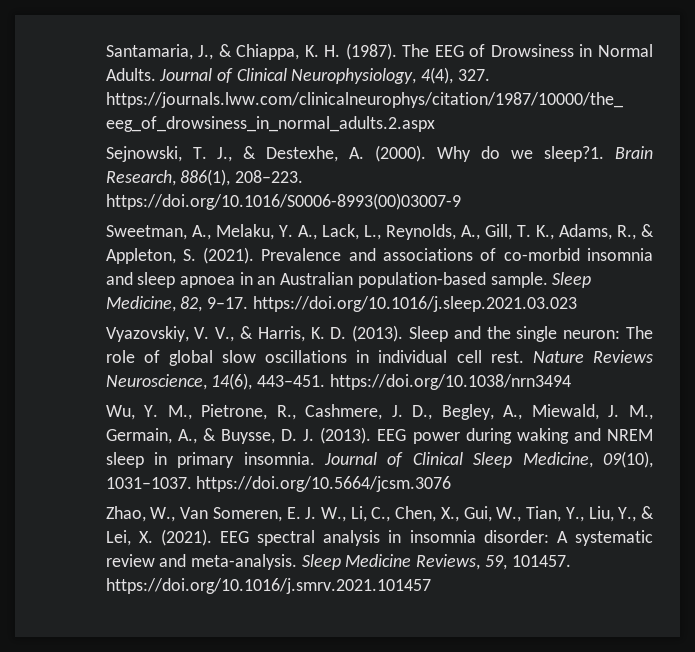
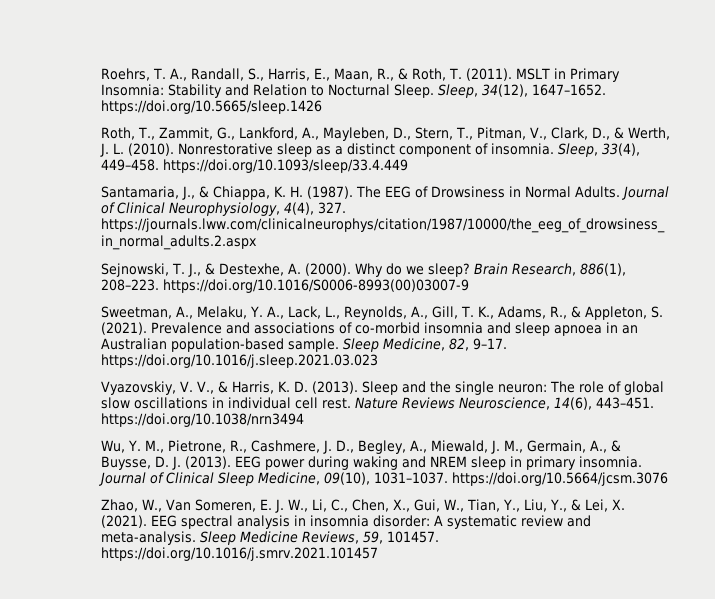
+ Roehrs, T. A., Randall, S., Harris, E., Maan, R., & Roth, T. (2011). MSLT in Primary Insomnia: Stability and Relation to Nocturnal Sleep. Sleep, 34(12), 1647–1652. https://doi.org/10.5665/sleep.1426
+ Roth, T., Zammit, G., Lankford, A., Mayleben, D., Stern, T., Pitman, V., Clark, D., & Werth, J. L. (2010). Nonrestorative sleep as a distinct component of insomnia. Sleep, 33(4), 449–458. https://doi.org/10.1093/sleep/33.4.449
- Why do we sleep?1.
+ Why do we sleep?

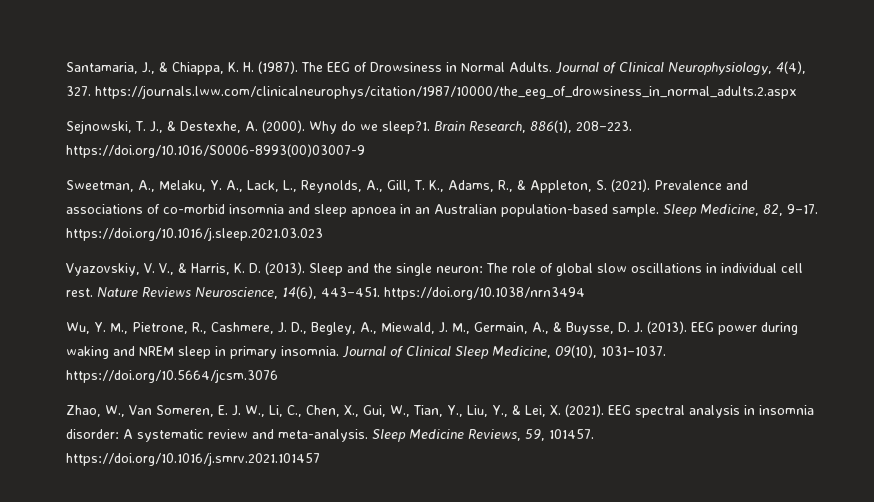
- Roehrs, T. A., Randall, S., Harris, E., Maan, R., & Roth, T. (2011). MSLT in Primary Insomnia: Stability and Relation to Nocturnal Sleep. Sleep, 34(12), 1647–1652. https://doi.org/10.5665/sleep.1426
- Roth, T., Zammit, G., Lankford, A., Mayleben, D., Stern, T., Pitman, V., Clark, D., & Werth, J. L. (2010). Nonrestorative sleep as a distinct component of insomnia. Sleep, 33(4), 449–458. https://doi.org/10.1093/sleep/33.4.449
- Why do we sleep?
+ Why do we sleep?1.

